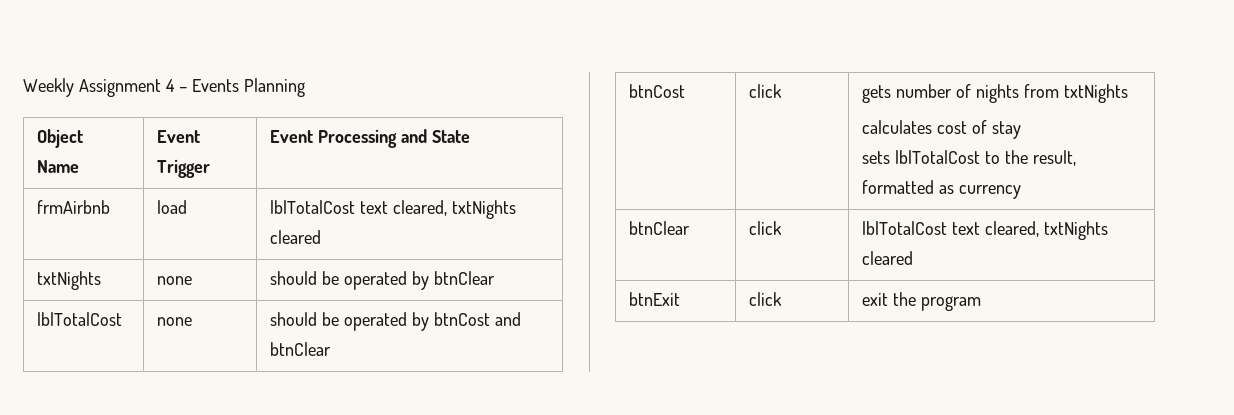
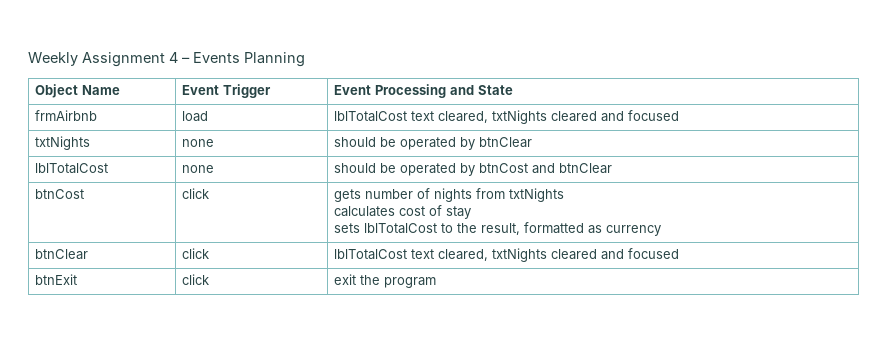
- frmAirbnb | load | lblTotalCost text cleared, txtNights cleared
+ frmAirbnb | load | lblTotalCost text cleared, txtNights cleared and focused
- btnClear | click | lblTotalCost text cleared, txtNights cleared
+ btnClear | click | lblTotalCost text cleared, txtNights cleared and focused

